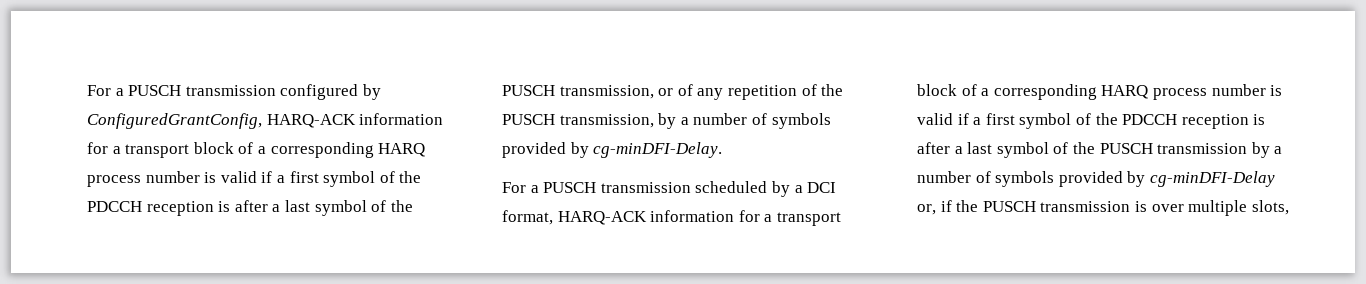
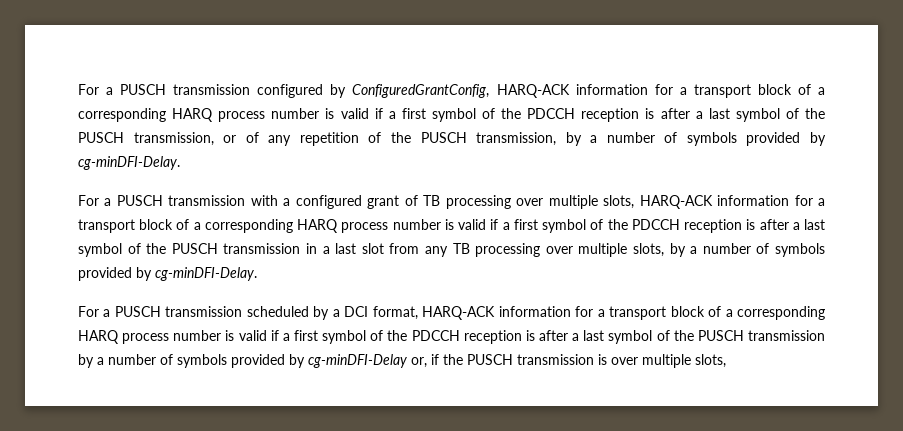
+ For a PUSCH transmission with a configured grant of TB processing over multiple slots, HARQ-ACK information for a transport block of a corresponding HARQ process number is valid if a first symbol of the PDCCH reception is after a last symbol of the PUSCH transmission in a last slot from any TB processing over multiple slots, by a number of symbols provided by cg-minDFI-Delay.

